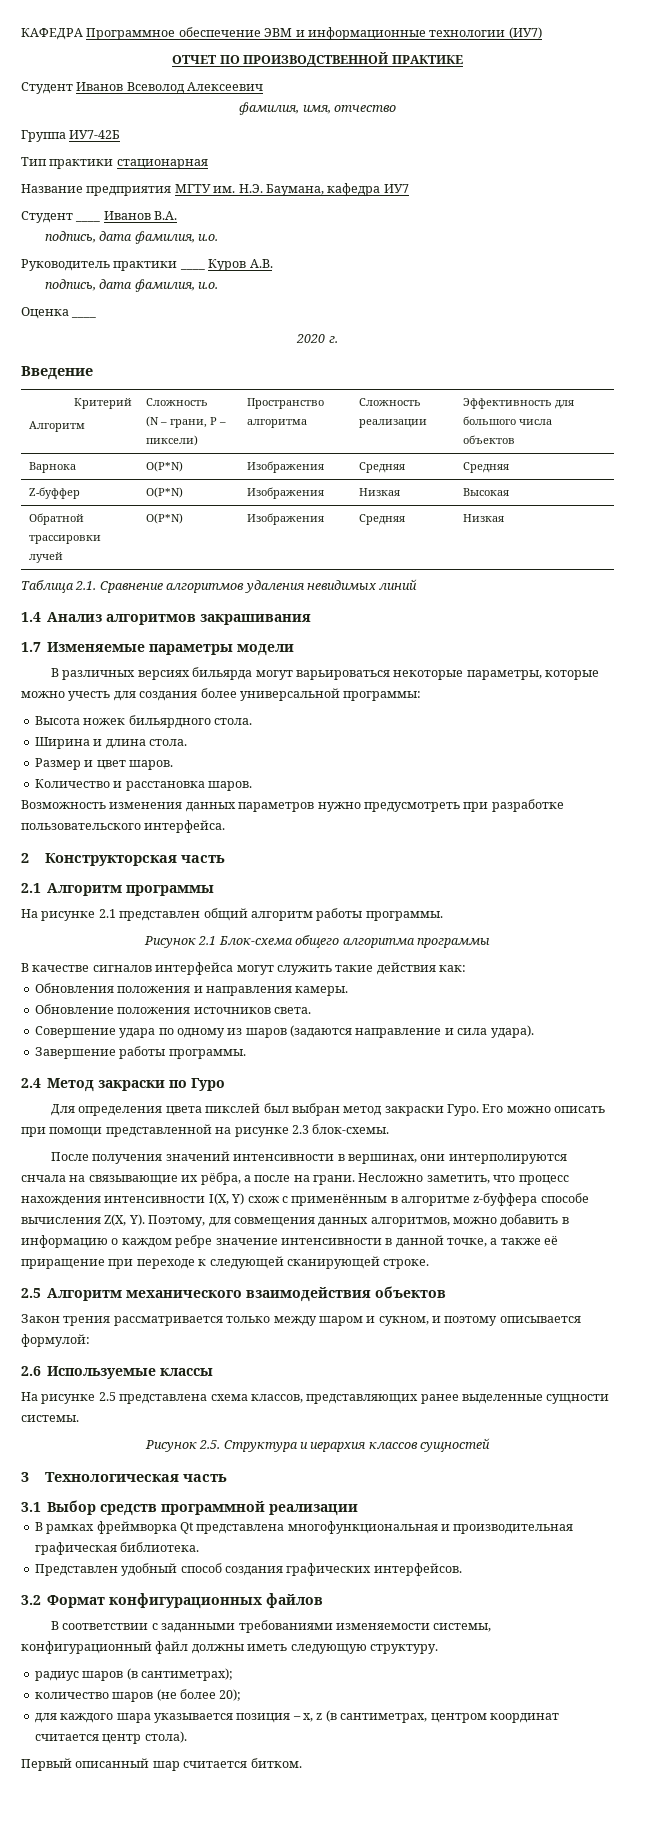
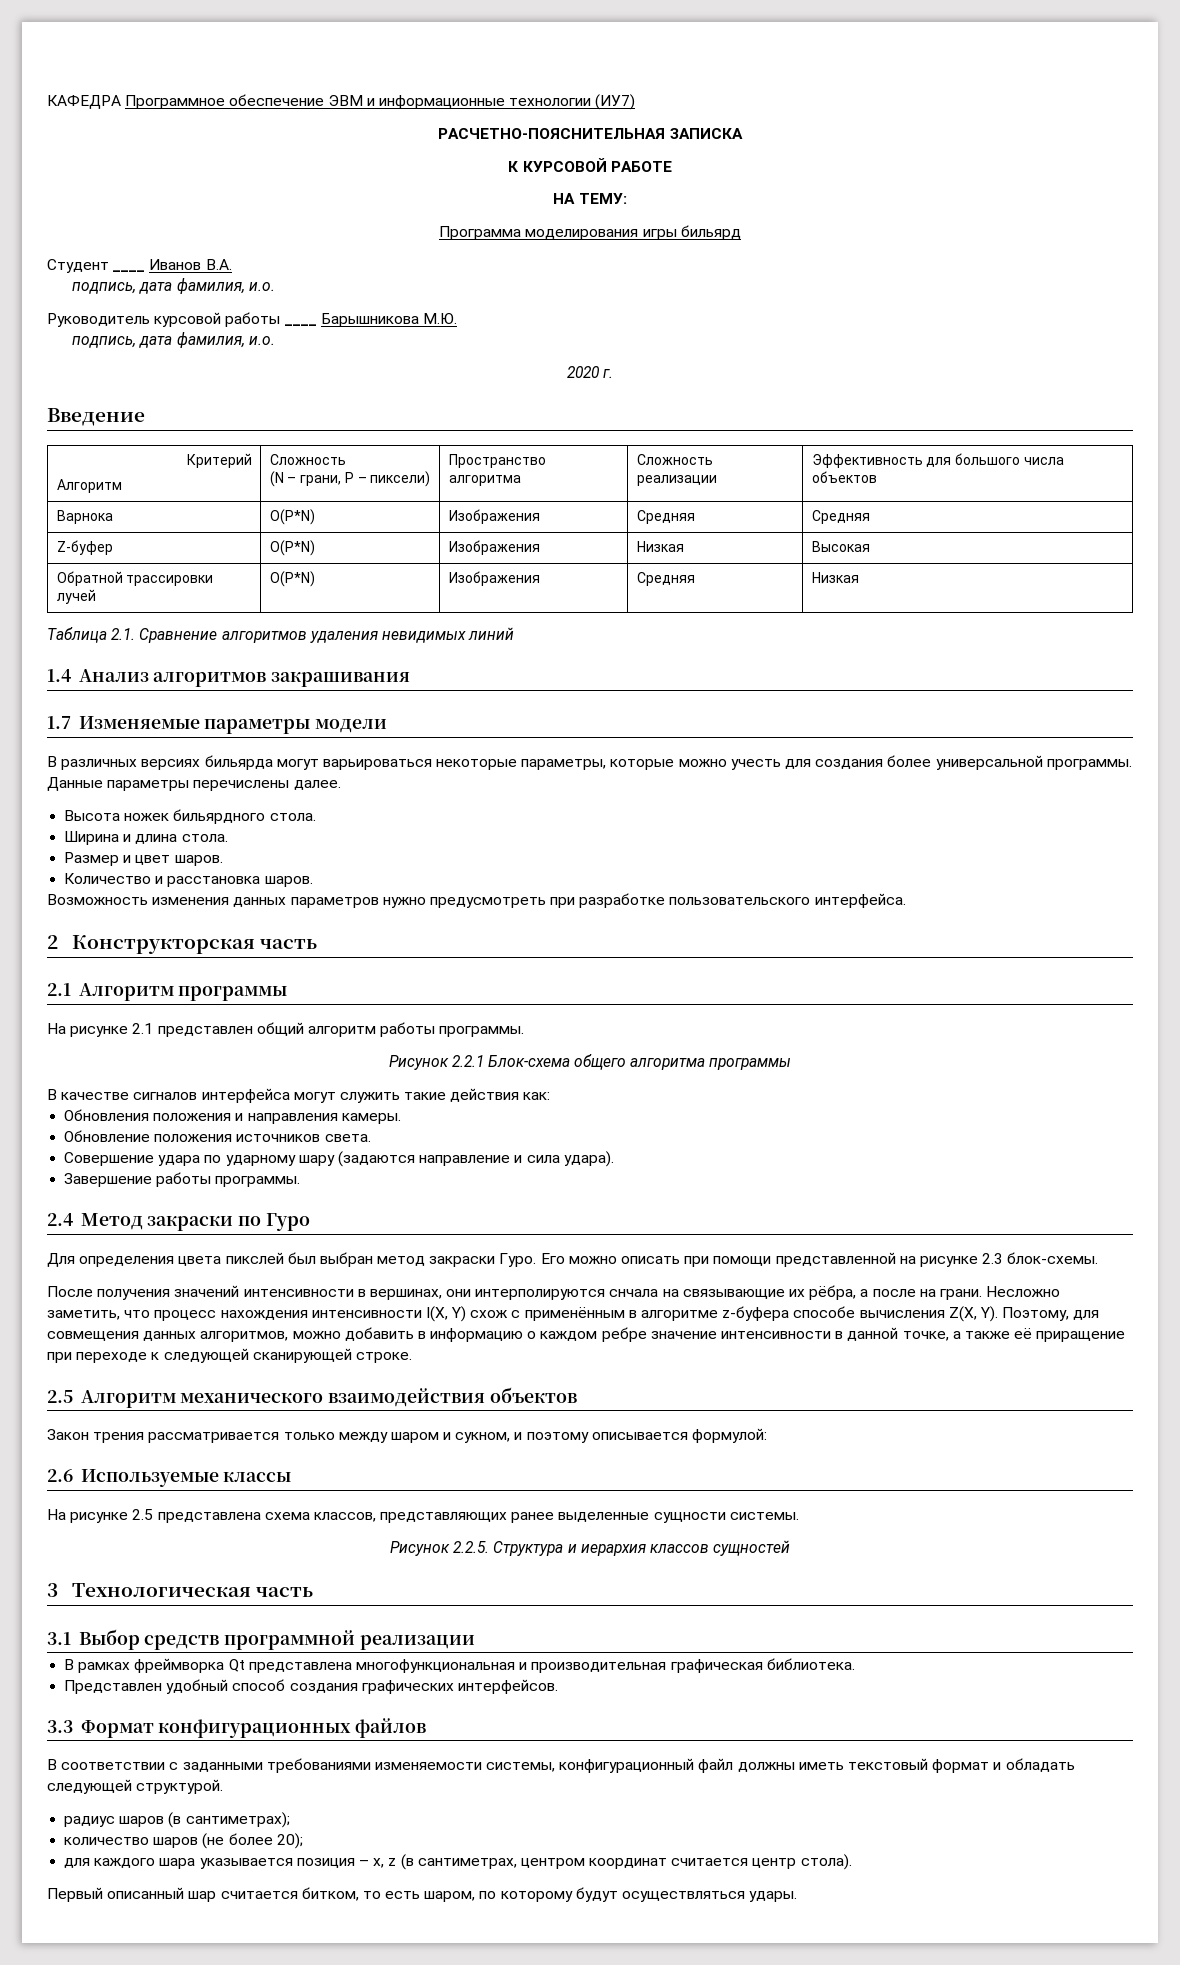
- ОТЧЕТ ПО ПРОИЗВОДСТВЕННОЙ ПРАКТИКЕ
- Студент Иванов Всеволод Алексеевич
- фамилия, имя, отчество
- Группа ИУ7-42Б
- Тип практики стационарная
- Название предприятия МГТУ им. Н.Э. Баумана, кафедра ИУ7
+ РАСЧЕТНО-ПОЯСНИТЕЛЬНАЯ ЗАПИСКА
+ К КУРСОВОЙ РАБОТЕ
+ НА ТЕМУ:
+ Программа моделирования игры бильярд
- Руководитель практики ____ Куров А.В.
+ Руководитель курсовой работы ____ Барышникова М.Ю.
  подпись, дата фамилия, и.о.
- Оценка ____
- Z-буффер | O(P*N) | Изображения | Низкая | Высокая
+ Z-буфер | O(P*N) | Изображения | Низкая | Высокая
- В различных версиях бильярда могут варьироваться некоторые параметры, которые можно учесть для создания более универсальной программы:
+ В различных версиях бильярда могут варьироваться некоторые параметры, которые можно учесть для создания более универсальной программы. Данные параметры перечислены далее.
- Рисунок 2.1 Блок-схема общего алгоритма программы
+ Рисунок 2.2.1 Блок-схема общего алгоритма программы
- Совершение удара по одному из шаров (задаются направление и сила удара).
+ Совершение удара по ударному шару (задаются направление и сила удара).
- Несложно заметить, что процесс нахождения интенсивности I(X, Y) схож с применённым в алгоритме z-буффера способе вычисления Z(X, Y). Поэтому, для совмещения данных алгоритмов, можно добавить в информацию о каждом ребре значение интенсивности в данной точке, а также её приращение при переходе к следующей сканирующей строке.
+ Несложно заметить, что процесс нахождения интенсивности I(X, Y) схож с применённым в алгоритме z-буфера способе вычисления Z(X, Y). Поэтому, для совмещения данных алгоритмов, можно добавить в информацию о каждом ребре значение интенсивности в данной точке, а также её приращение при переходе к следующей сканирующей строке.
- Рисунок 2.5. Структура и иерархия классов сущностей
+ Рисунок 2.2.5. Структура и иерархия классов сущностей
- 3.2 Формат конфигурационных файлов
+ 3.3 Формат конфигурационных файлов
- В соответствии с заданными требованиями изменяемости системы, конфигурационный файл должны иметь следующую структуру.
+ В соответствии с заданными требованиями изменяемости системы, конфигурационный файл должны иметь текстовый формат и обладать следующей структурой.
- Первый описанный шар считается битком.
+ Первый описанный шар считается битком, то есть шаром, по которому будут осуществляться удары.

